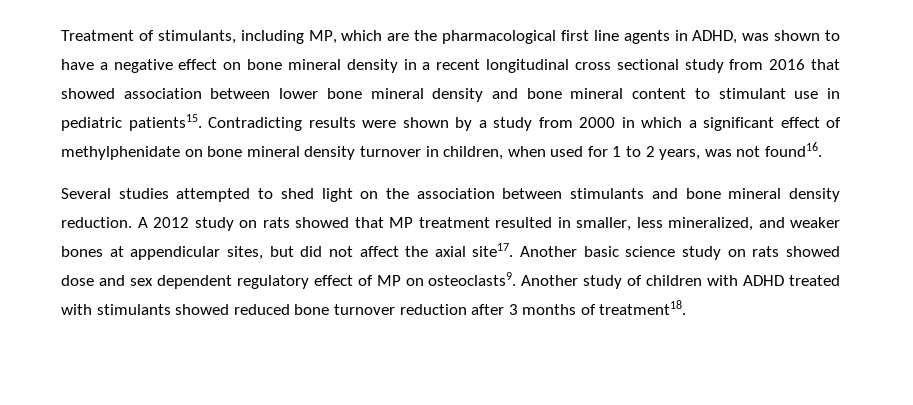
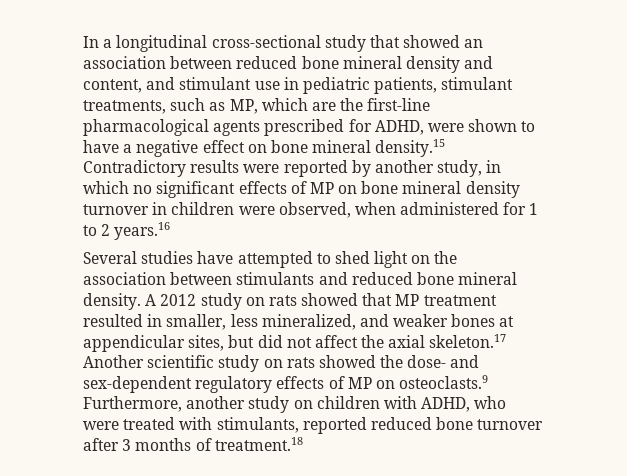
- Treatment of stimulants, including MP, which are the pharmacological first line agents in ADHD, was shown to have a negative effect on bone mineral density in a recent longitudinal cross sectional study from 2016 that showed association between lower bone mineral density and bone mineral content to stimulant use in pediatric patients15. Contradicting results were shown by a study from 2000 in which a significant effect of methylphenidate on bone mineral density turnover in children, when used for 1 to 2 years, was not found16.
+ In a longitudinal cross-sectional study that showed an association between reduced bone mineral density and content, and stimulant use in pediatric patients, stimulant treatments, such as MP, which are the first-line pharmacological agents prescribed for ADHD, were shown to have a negative effect on bone mineral density.15 Contradictory results were reported by another study, in which no significant effects of MP on bone mineral density turnover in children were observed, when administered for 1 to 2 years.16
- Several studies attempted to shed light on the association between stimulants and bone mineral density reduction.
+ Several studies have attempted to shed light on the association between stimulants and reduced bone mineral density.
- A 2012 study on rats showed that MP treatment resulted in smaller, less mineralized, and weaker bones at appendicular sites, but did not affect the axial site17. Another basic science study on rats showed dose and sex dependent regulatory effect of MP on osteoclasts9. Another study of children with ADHD treated with stimulants showed reduced bone turnover reduction after 3 months of treatment18.
+ A 2012 study on rats showed that MP treatment resulted in smaller, less mineralized, and weaker bones at appendicular sites, but did not affect the axial skeleton.17 Another scientific study on rats showed the dose- and sex-dependent regulatory effects of MP on osteoclasts.9 Furthermore, another study on children with ADHD, who were treated with stimulants, reported reduced bone turnover after 3 months of treatment.18

